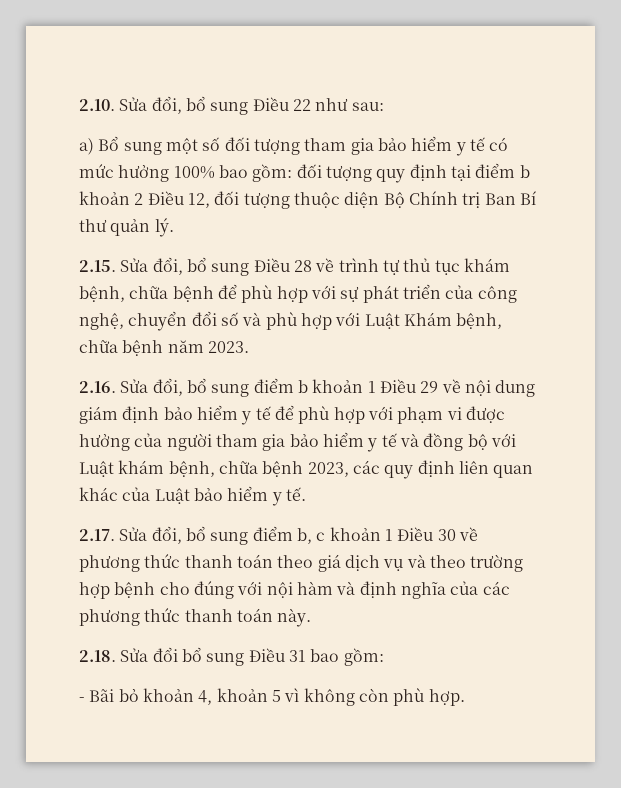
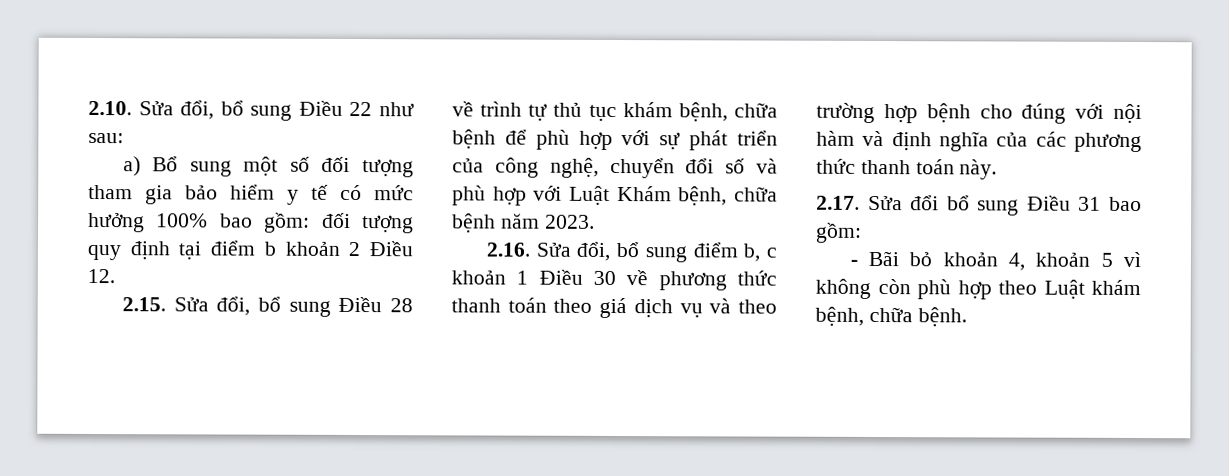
- a) Bổ sung một số đối tượng tham gia bảo hiểm y tế có mức hưởng 100% bao gồm: đối tượng quy định tại điểm b khoản 2 Điều 12, đối tượng thuộc diện Bộ Chính trị Ban Bí thư quản lý.
+ a) Bổ sung một số đối tượng tham gia bảo hiểm y tế có mức hưởng 100% bao gồm: đối tượng quy định tại điểm b khoản 2 Điều 12.
- 2.16. Sửa đổi, bổ sung điểm b khoản 1 Điều 29 về nội dung giám định bảo hiểm y tế để phù hợp với phạm vi được hưởng của người tham gia bảo hiểm y tế và đồng bộ với Luật khám bệnh, chữa bệnh 2023, các quy định liên quan khác của Luật bảo hiểm y tế.
- 2.17. Sửa đổi, bổ sung điểm b, c khoản 1 Điều 30 về phương thức thanh toán theo giá dịch vụ và theo trường hợp bệnh cho đúng với nội hàm và định nghĩa của các phương thức thanh toán này.
+ 2.16. Sửa đổi, bổ sung điểm b, c khoản 1 Điều 30 về phương thức thanh toán theo giá dịch vụ và theo trường hợp bệnh cho đúng với nội hàm và định nghĩa của các phương thức thanh toán này.
- 2.18. Sửa đổi bổ sung Điều 31 bao gồm:
+ 2.17. Sửa đổi bổ sung Điều 31 bao gồm:
- - Bãi bỏ khoản 4, khoản 5 vì không còn phù hợp.
+ - Bãi bỏ khoản 4, khoản 5 vì không còn phù hợp theo Luật khám bệnh, chữa bệnh.

